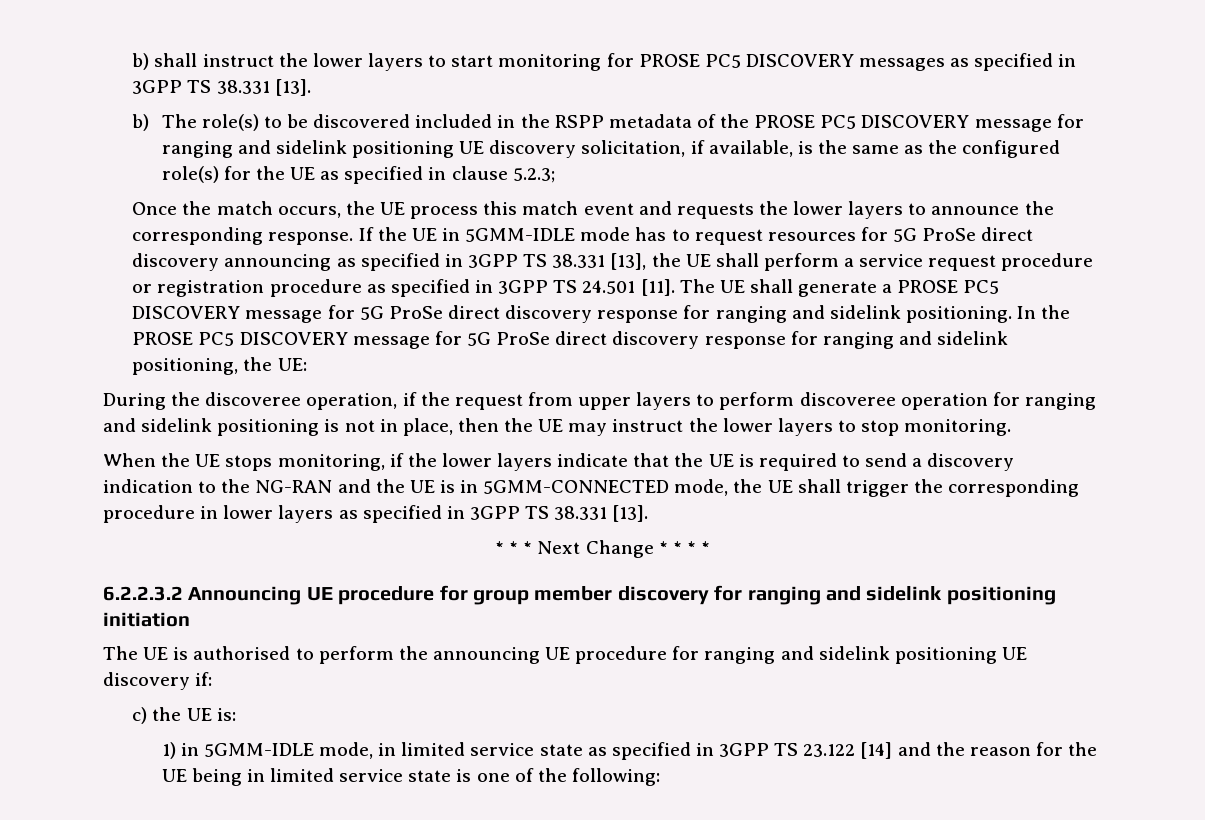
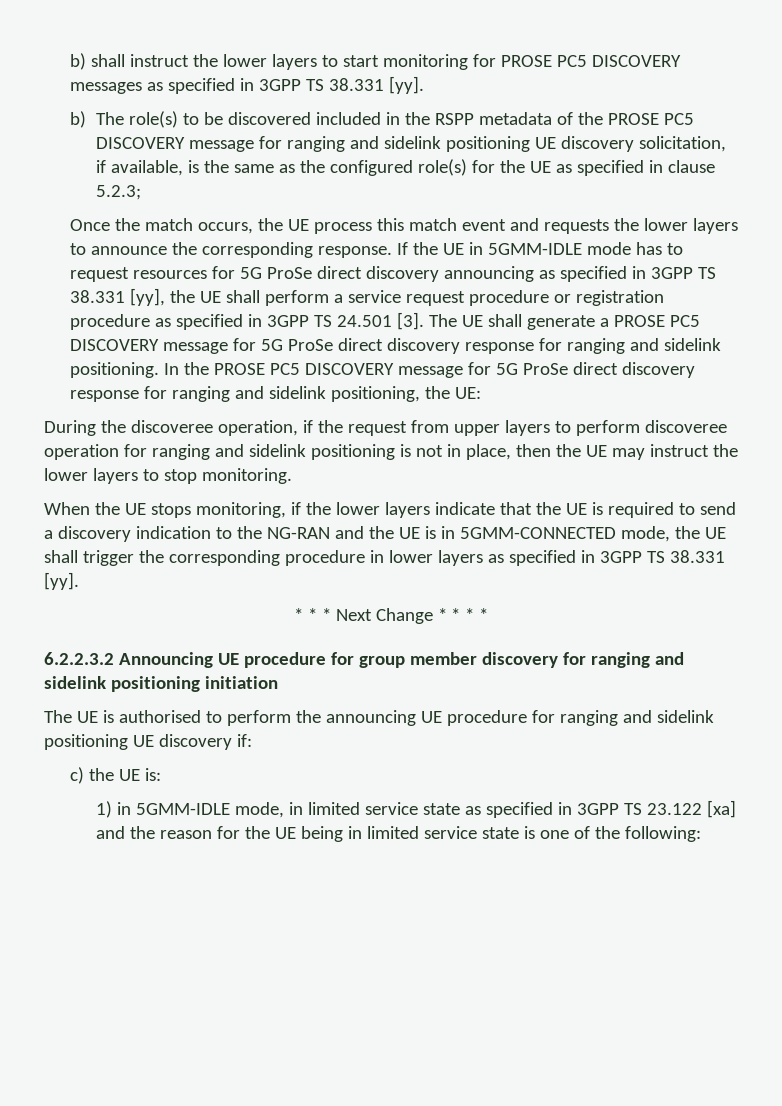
- b) shall instruct the lower layers to start monitoring for PROSE PC5 DISCOVERY messages as specified in 3GPP TS 38.331 [13].
+ b) shall instruct the lower layers to start monitoring for PROSE PC5 DISCOVERY messages as specified in 3GPP TS 38.331 [yy].
- If the UE in 5GMM-IDLE mode has to request resources for 5G ProSe direct discovery announcing as specified in 3GPP TS 38.331 [13], the UE shall perform a service request procedure or registration procedure as specified in 3GPP TS 24.501 [11].
+ If the UE in 5GMM-IDLE mode has to request resources for 5G ProSe direct discovery announcing as specified in 3GPP TS 38.331 [yy], the UE shall perform a service request procedure or registration procedure as specified in 3GPP TS 24.501 [3].
- When the UE stops monitoring, if the lower layers indicate that the UE is required to send a discovery indication to the NG-RAN and the UE is in 5GMM-CONNECTED mode, the UE shall trigger the corresponding procedure in lower layers as specified in 3GPP TS 38.331 [13].
+ When the UE stops monitoring, if the lower layers indicate that the UE is required to send a discovery indication to the NG-RAN and the UE is in 5GMM-CONNECTED mode, the UE shall trigger the corresponding procedure in lower layers as specified in 3GPP TS 38.331 [yy].
- 1) in 5GMM-IDLE mode, in limited service state as specified in 3GPP TS 23.122 [14] and the reason for the UE being in limited service state is one of the following:
+ 1) in 5GMM-IDLE mode, in limited service state as specified in 3GPP TS 23.122 [xa] and the reason for the UE being in limited service state is one of the following:

